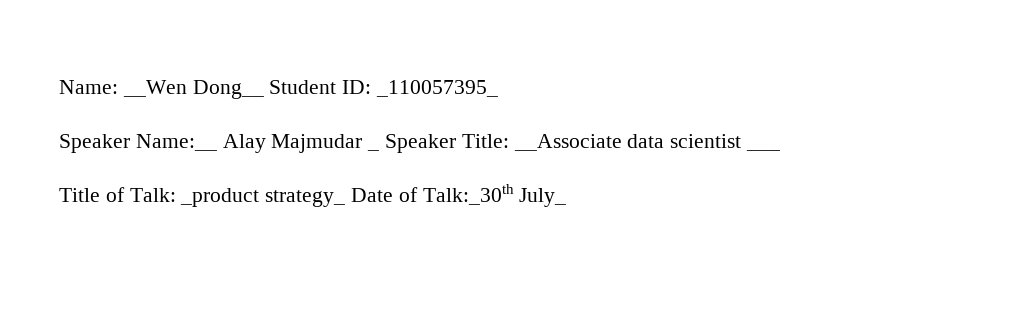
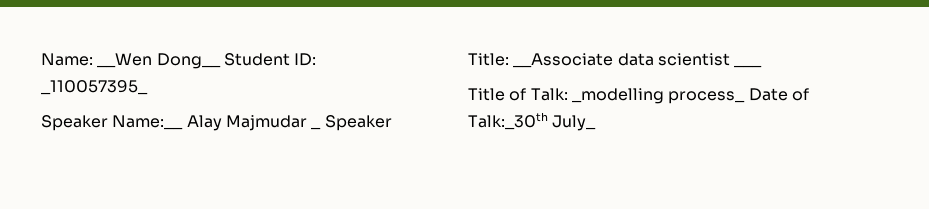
- Title of Talk: _product strategy_ Date of Talk:_30th July_
+ Title of Talk: _modelling process_ Date of Talk:_30th July_

